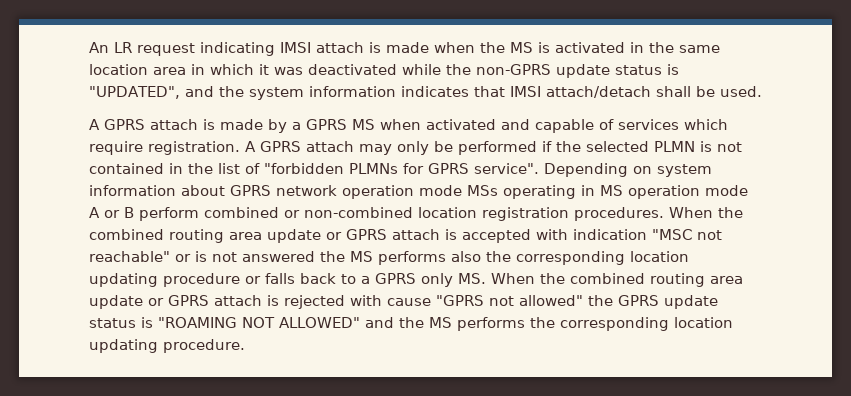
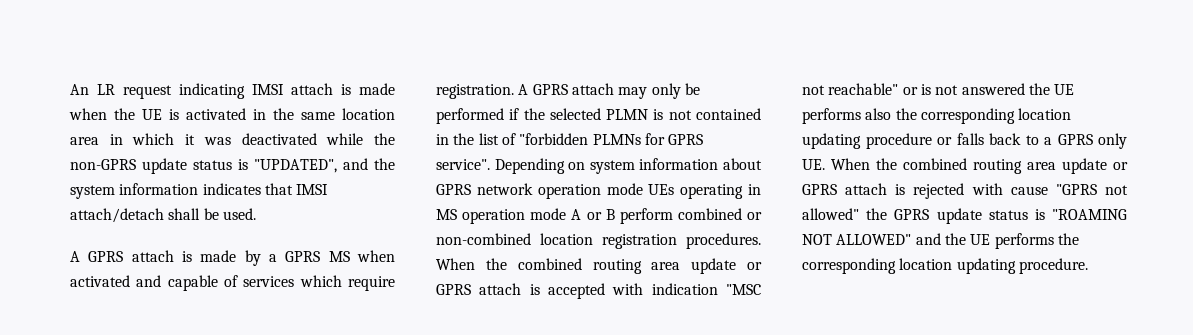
- An LR request indicating IMSI attach is made when the MS is activated in the same location area in which it was deactivated while the non-GPRS update status is "UPDATED", and the system information indicates that IMSI attach/detach shall be used.
+ An LR request indicating IMSI attach is made when the UE is activated in the same location area in which it was deactivated while the non-GPRS update status is "UPDATED", and the system information indicates that IMSI attach/detach shall be used.
- Depending on system information about GPRS network operation mode MSs operating in MS operation mode A or B perform combined or non-combined location registration procedures.
+ Depending on system information about GPRS network operation mode UEs operating in MS operation mode A or B perform combined or non-combined location registration procedures.
- When the combined routing area update or GPRS attach is accepted with indication "MSC not reachable" or is not answered the MS performs also the corresponding location updating procedure or falls back to a GPRS only MS. When the combined routing area update or GPRS attach is rejected with cause "GPRS not allowed" the GPRS update status is "ROAMING NOT ALLOWED" and the MS performs the corresponding location updating procedure.
+ When the combined routing area update or GPRS attach is accepted with indication "MSC not reachable" or is not answered the UE performs also the corresponding location updating procedure or falls back to a GPRS only UE. When the combined routing area update or GPRS attach is rejected with cause "GPRS not allowed" the GPRS update status is "ROAMING NOT ALLOWED" and the UE performs the corresponding location updating procedure.

